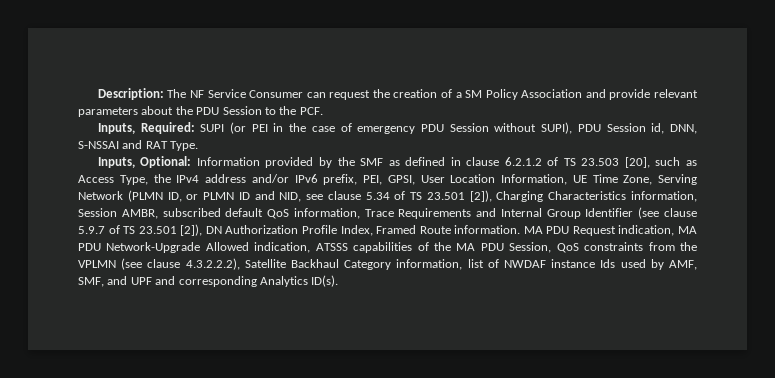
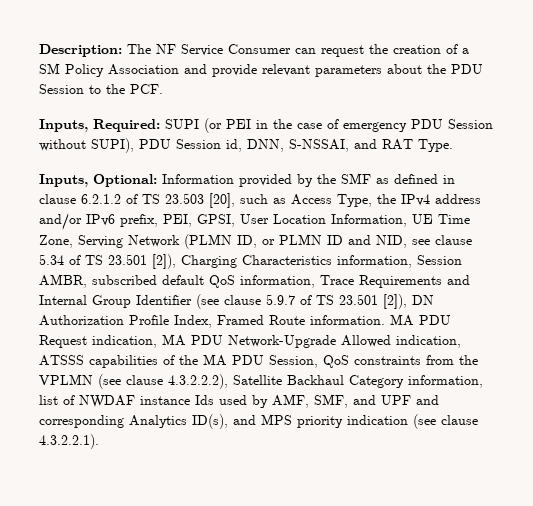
- Inputs, Required: SUPI (or PEI in the case of emergency PDU Session without SUPI), PDU Session id, DNN, S-NSSAI and RAT Type.
+ Inputs, Required: SUPI (or PEI in the case of emergency PDU Session without SUPI), PDU Session id, DNN, S-NSSAI, and RAT Type.
- MA PDU Request indication, MA PDU Network-Upgrade Allowed indication, ATSSS capabilities of the MA PDU Session, QoS constraints from the VPLMN (see clause 4.3.2.2.2), Satellite Backhaul Category information, list of NWDAF instance Ids used by AMF, SMF, and UPF and corresponding Analytics ID(s).
+ MA PDU Request indication, MA PDU Network-Upgrade Allowed indication, ATSSS capabilities of the MA PDU Session, QoS constraints from the VPLMN (see clause 4.3.2.2.2), Satellite Backhaul Category information, list of NWDAF instance Ids used by AMF, SMF, and UPF and corresponding Analytics ID(s), and MPS priority indication (see clause 4.3.2.2.1).

